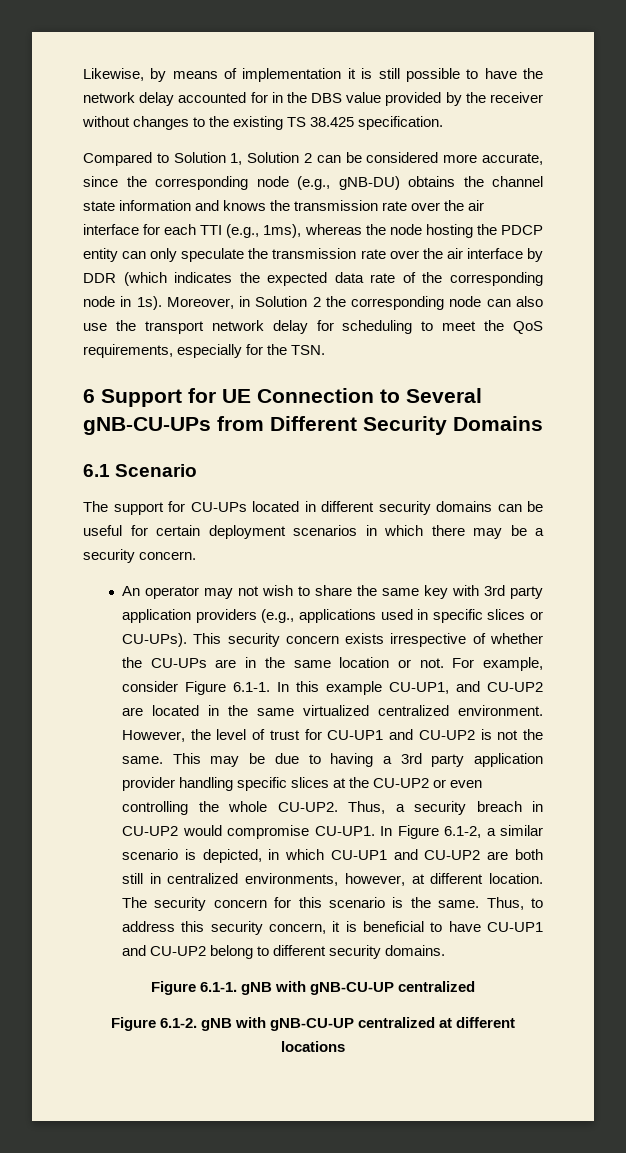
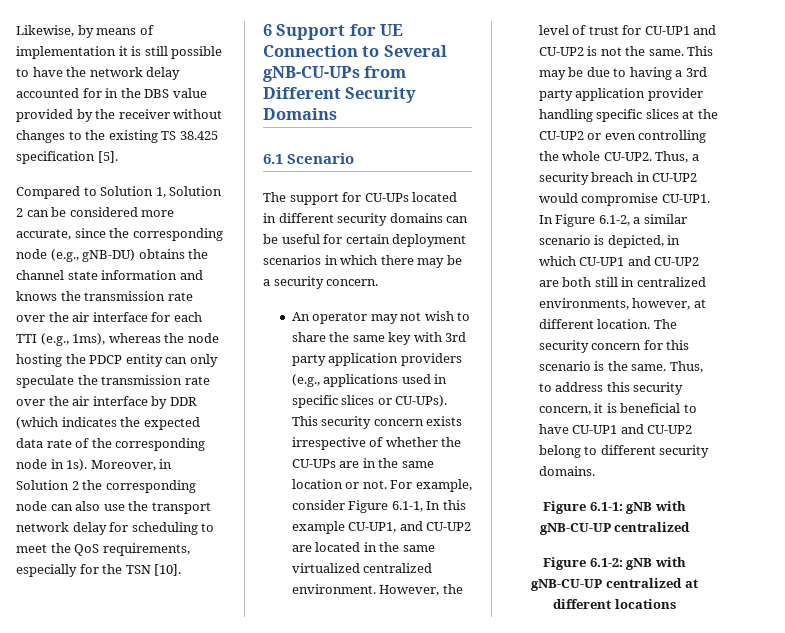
- Likewise, by means of implementation it is still possible to have the network delay accounted for in the DBS value provided by the receiver without changes to the existing TS 38.425 specification.
+ Likewise, by means of implementation it is still possible to have the network delay accounted for in the DBS value provided by the receiver without changes to the existing TS 38.425 specification [5].
- Moreover, in Solution 2 the corresponding node can also use the transport network delay for scheduling to meet the QoS requirements, especially for the TSN.
+ Moreover, in Solution 2 the corresponding node can also use the transport network delay for scheduling to meet the QoS requirements, especially for the TSN [10].
- For example, consider Figure 6.1-1. In this example CU-UP1, and CU-UP2 are located in the same virtualized centralized environment.
+ For example, consider Figure 6.1-1, In this example CU-UP1, and CU-UP2 are located in the same virtualized centralized environment.
- Figure 6.1-1. gNB with gNB-CU-UP centralized
+ Figure 6.1-1: gNB with gNB-CU-UP centralized
- Figure 6.1-2. gNB with gNB-CU-UP centralized at different locations
+ Figure 6.1-2: gNB with gNB-CU-UP centralized at different locations

